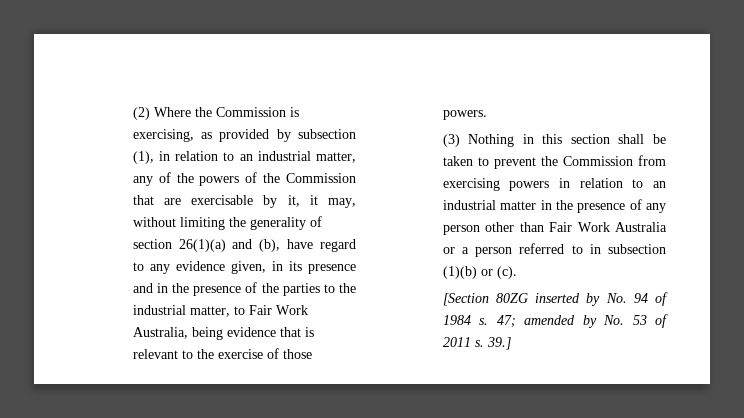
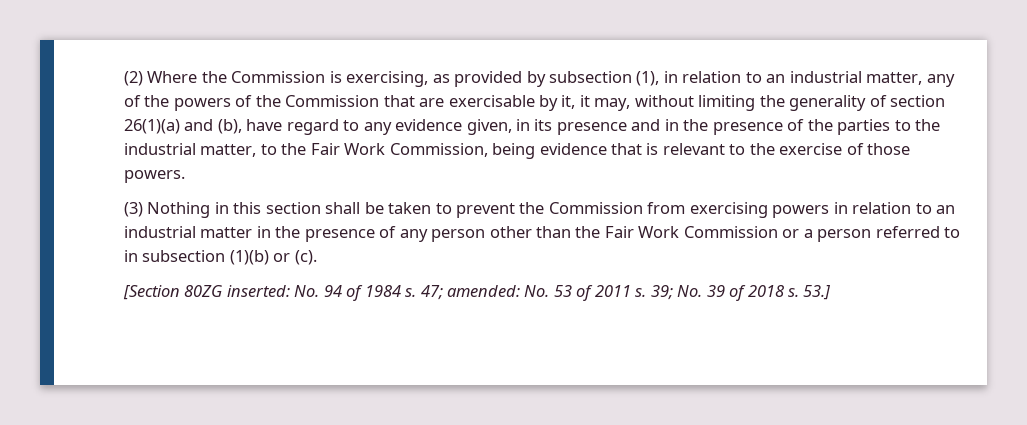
- (2) Where the Commission is exercising, as provided by subsection (1), in relation to an industrial matter, any of the powers of the Commission that are exercisable by it, it may, without limiting the generality of section 26(1)(a) and (b), have regard to any evidence given, in its presence and in the presence of the parties to the industrial matter, to Fair Work Australia, being evidence that is relevant to the exercise of those powers.
+ (2) Where the Commission is exercising, as provided by subsection (1), in relation to an industrial matter, any of the powers of the Commission that are exercisable by it, it may, without limiting the generality of section 26(1)(a) and (b), have regard to any evidence given, in its presence and in the presence of the parties to the industrial matter, to the Fair Work Commission, being evidence that is relevant to the exercise of those powers.
- (3) Nothing in this section shall be taken to prevent the Commission from exercising powers in relation to an industrial matter in the presence of any person other than Fair Work Australia or a person referred to in subsection (1)(b) or (c).
+ (3) Nothing in this section shall be taken to prevent the Commission from exercising powers in relation to an industrial matter in the presence of any person other than the Fair Work Commission or a person referred to in subsection (1)(b) or (c).
- [Section 80ZG inserted by No. 94 of 1984 s.
+ [Section 80ZG inserted: No. 94 of 1984 s.
- 47; amended by No. 53 of 2011 s.
+ 47; amended: No. 53 of 2011 s.
- 39.]
+ 39; No. 39 of 2018 s. 53.]

